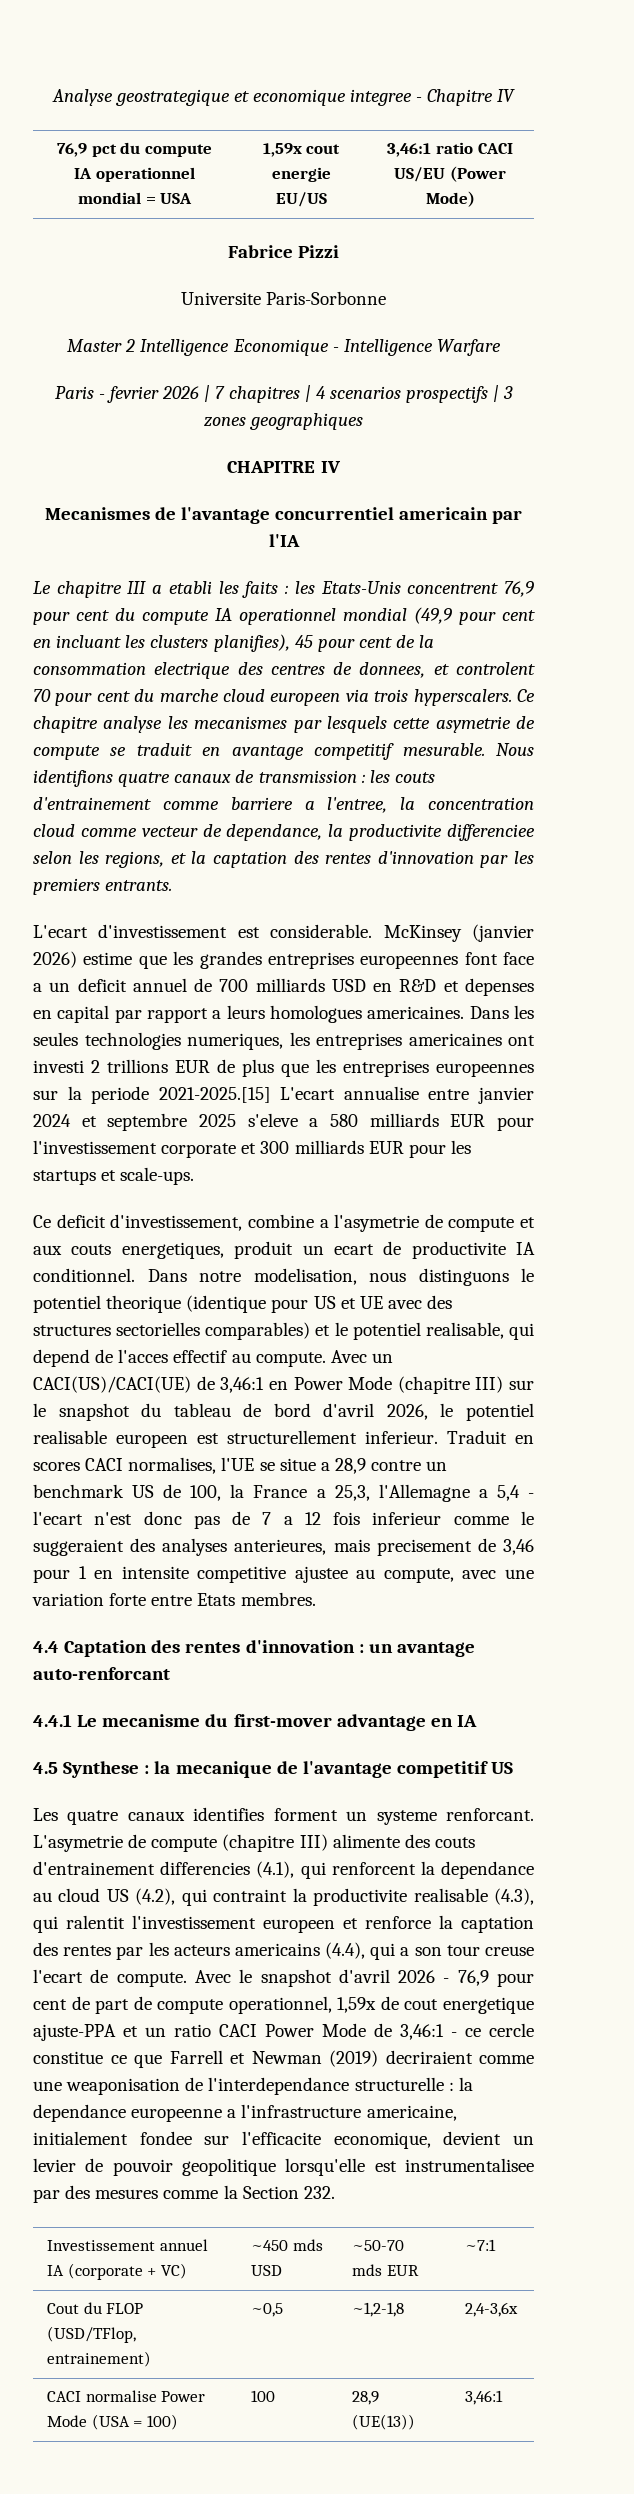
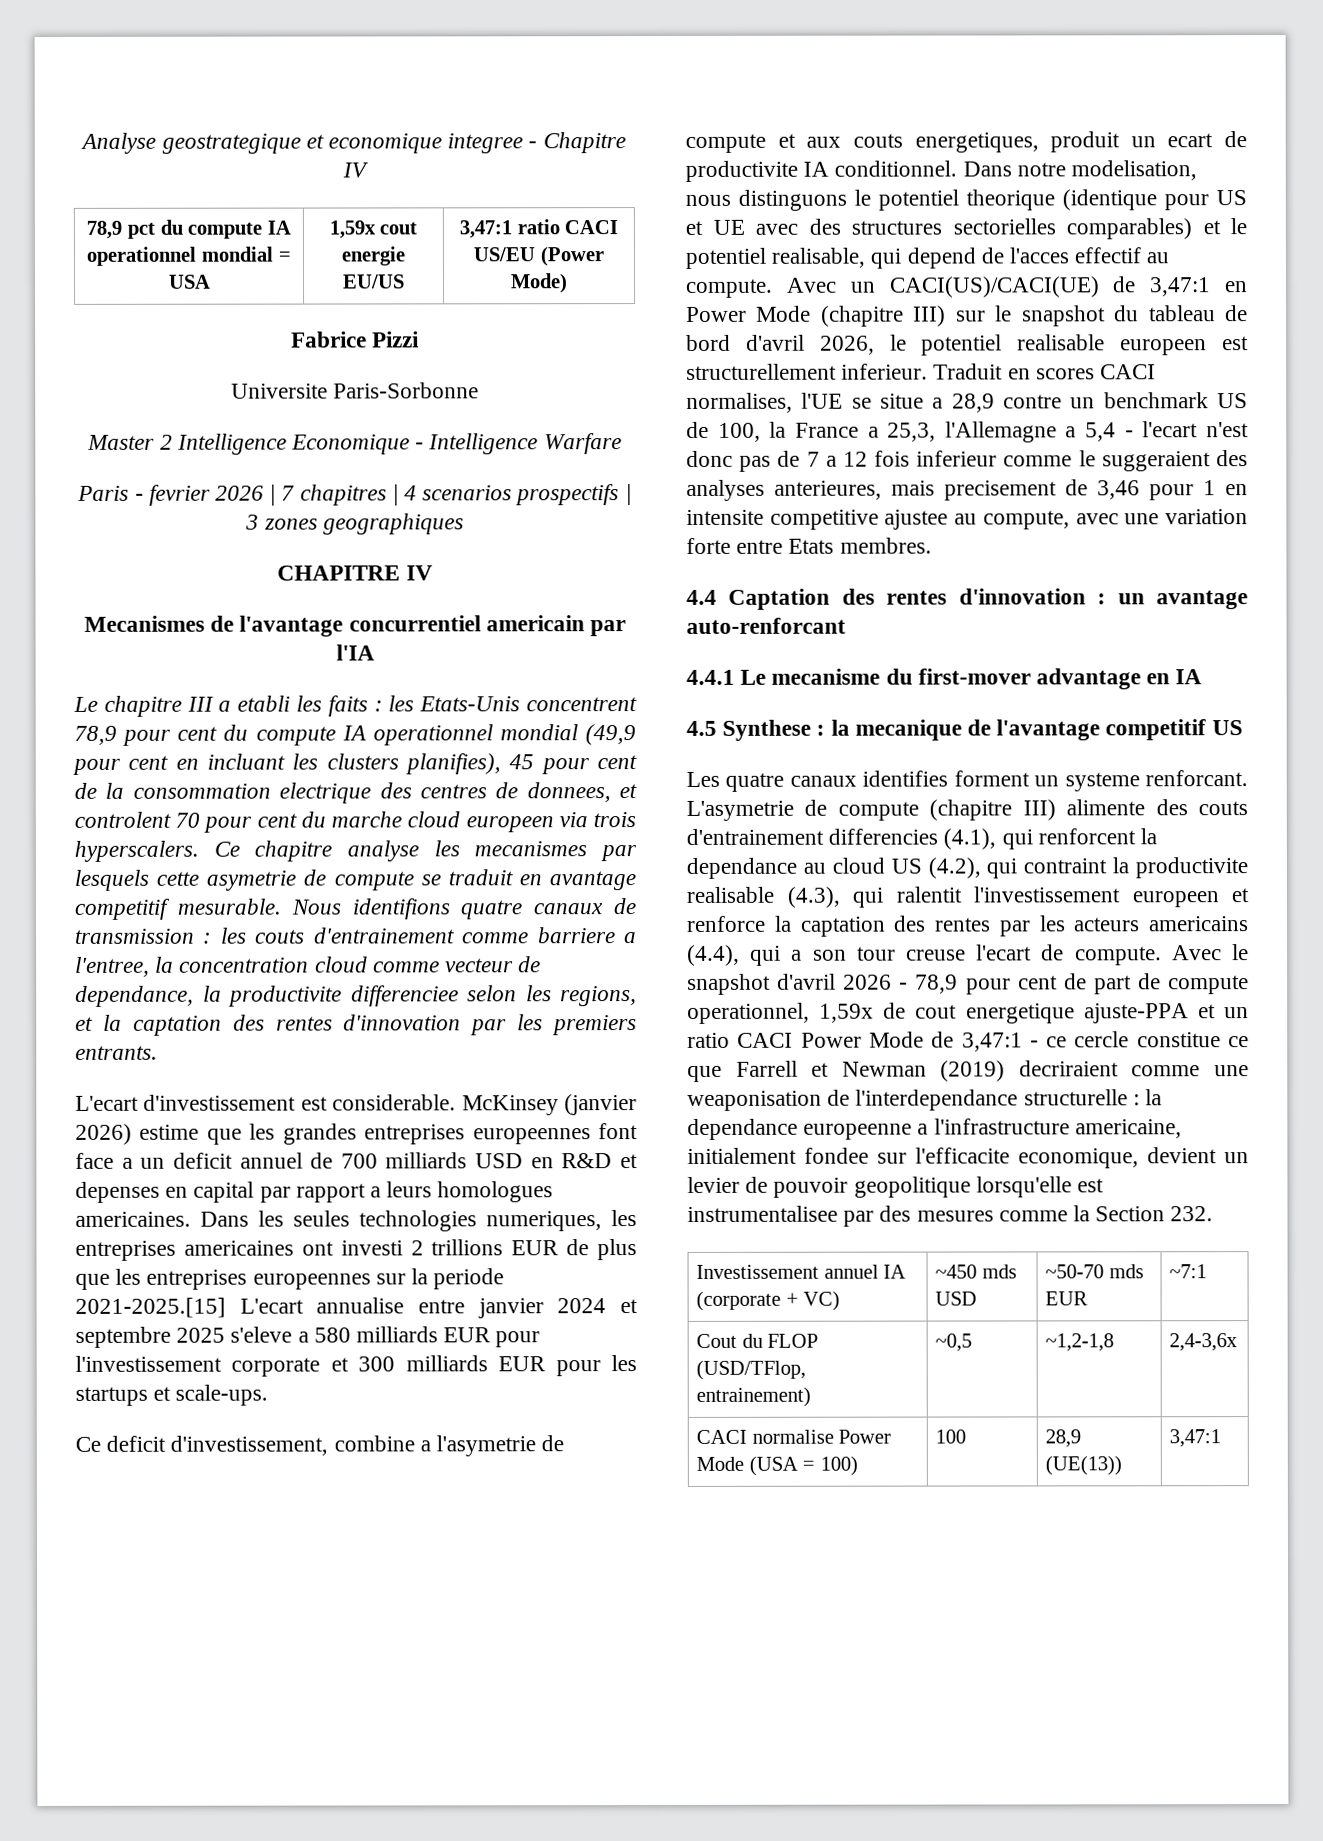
- 76,9 pct du compute IA operationnel mondial = USA | 1,59x cout energie EU/US | 3,46:1 ratio CACI US/EU (Power Mode)
+ 78,9 pct du compute IA operationnel mondial = USA | 1,59x cout energie EU/US | 3,47:1 ratio CACI US/EU (Power Mode)
- Le chapitre III a etabli les faits : les Etats-Unis concentrent 76,9 pour cent du compute IA operationnel mondial (49,9 pour cent en incluant les clusters planifies), 45 pour cent de la consommation electrique des centres de donnees, et controlent 70 pour cent du marche cloud europeen via trois hyperscalers.
+ Le chapitre III a etabli les faits : les Etats-Unis concentrent 78,9 pour cent du compute IA operationnel mondial (49,9 pour cent en incluant les clusters planifies), 45 pour cent de la consommation electrique des centres de donnees, et controlent 70 pour cent du marche cloud europeen via trois hyperscalers.
- Avec un CACI(US)/CACI(UE) de 3,46:1 en Power Mode (chapitre III) sur le snapshot du tableau de bord d'avril 2026, le potentiel realisable europeen est structurellement inferieur.
+ Avec un CACI(US)/CACI(UE) de 3,47:1 en Power Mode (chapitre III) sur le snapshot du tableau de bord d'avril 2026, le potentiel realisable europeen est structurellement inferieur.
- Avec le snapshot d'avril 2026 - 76,9 pour cent de part de compute operationnel, 1,59x de cout energetique ajuste-PPA et un ratio CACI Power Mode de 3,46:1 - ce cercle constitue ce que Farrell et Newman (2019) decriraient comme une weaponisation de l'interdependance structurelle :
+ Avec le snapshot d'avril 2026 - 78,9 pour cent de part de compute operationnel, 1,59x de cout energetique ajuste-PPA et un ratio CACI Power Mode de 3,47:1 - ce cercle constitue ce que Farrell et Newman (2019) decriraient comme une weaponisation de l'interdependance structurelle :
- CACI normalise Power Mode (USA = 100) | 100 | 28,9 (UE(13)) | 3,46:1
+ CACI normalise Power Mode (USA = 100) | 100 | 28,9 (UE(13)) | 3,47:1

